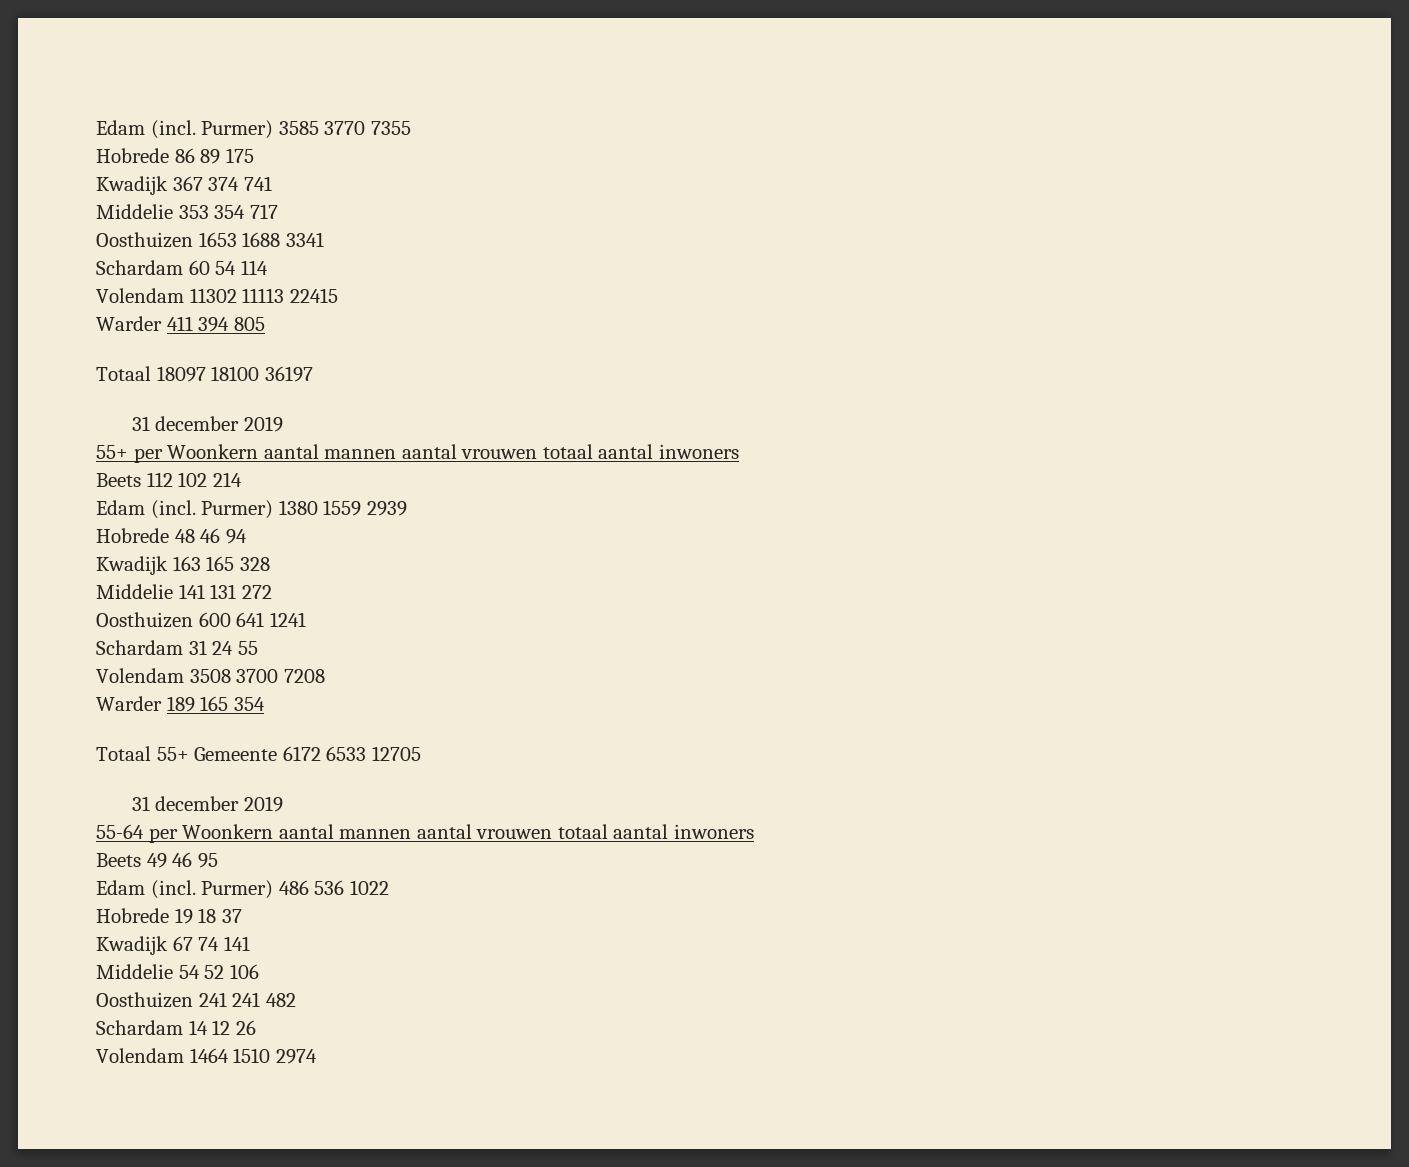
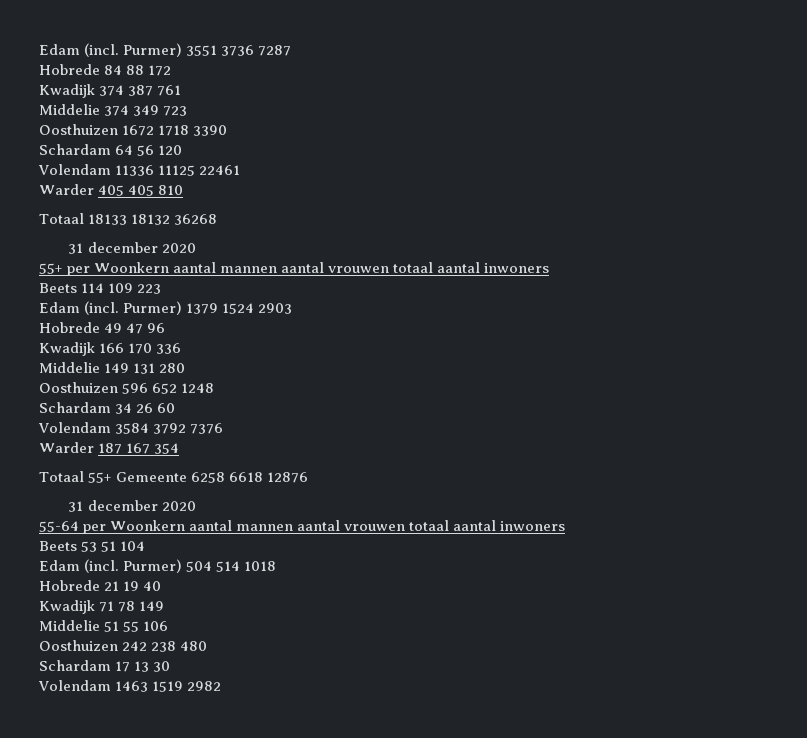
- Edam (incl. Purmer) 3585 3770 7355
- Hobrede 86 89 175
- Kwadijk 367 374 741
- Middelie 353 354 717
- Oosthuizen 1653 1688 3341
- Schardam 60 54 114
- Volendam 11302 11113 22415
- Warder 411 394 805
- Totaal 18097 18100 36197
- 31 december 2019
+ Edam (incl. Purmer) 3551 3736 7287
+ Hobrede 84 88 172
+ Kwadijk 374 387 761
+ Middelie 374 349 723
+ Oosthuizen 1672 1718 3390
+ Schardam 64 56 120
+ Volendam 11336 11125 22461
+ Warder 405 405 810
+ Totaal 18133 18132 36268
+ 31 december 2020
- Beets 112 102 214
- Edam (incl. Purmer) 1380 1559 2939
- Hobrede 48 46 94
- Kwadijk 163 165 328
- Middelie 141 131 272
- Oosthuizen 600 641 1241
- Schardam 31 24 55
- Volendam 3508 3700 7208
- Warder 189 165 354
+ Beets 114 109 223
+ Edam (incl. Purmer) 1379 1524 2903
+ Hobrede 49 47 96
+ Kwadijk 166 170 336
+ Middelie 149 131 280
+ Oosthuizen 596 652 1248
+ Schardam 34 26 60
+ Volendam 3584 3792 7376
+ Warder 187 167 354
- Totaal 55+ Gemeente 6172 6533 12705
- 31 december 2019
+ Totaal 55+ Gemeente 6258 6618 12876
+ 31 december 2020
- Beets 49 46 95
- Edam (incl. Purmer) 486 536 1022
- Hobrede 19 18 37
- Kwadijk 67 74 141
- Middelie 54 52 106
+ Beets 53 51 104
+ Edam (incl. Purmer) 504 514 1018
+ Hobrede 21 19 40
+ Kwadijk 71 78 149
+ Middelie 51 55 106
- Oosthuizen 241 241 482
- Schardam 14 12 26
- Volendam 1464 1510 2974
+ Oosthuizen 242 238 480
+ Schardam 17 13 30
+ Volendam 1463 1519 2982

